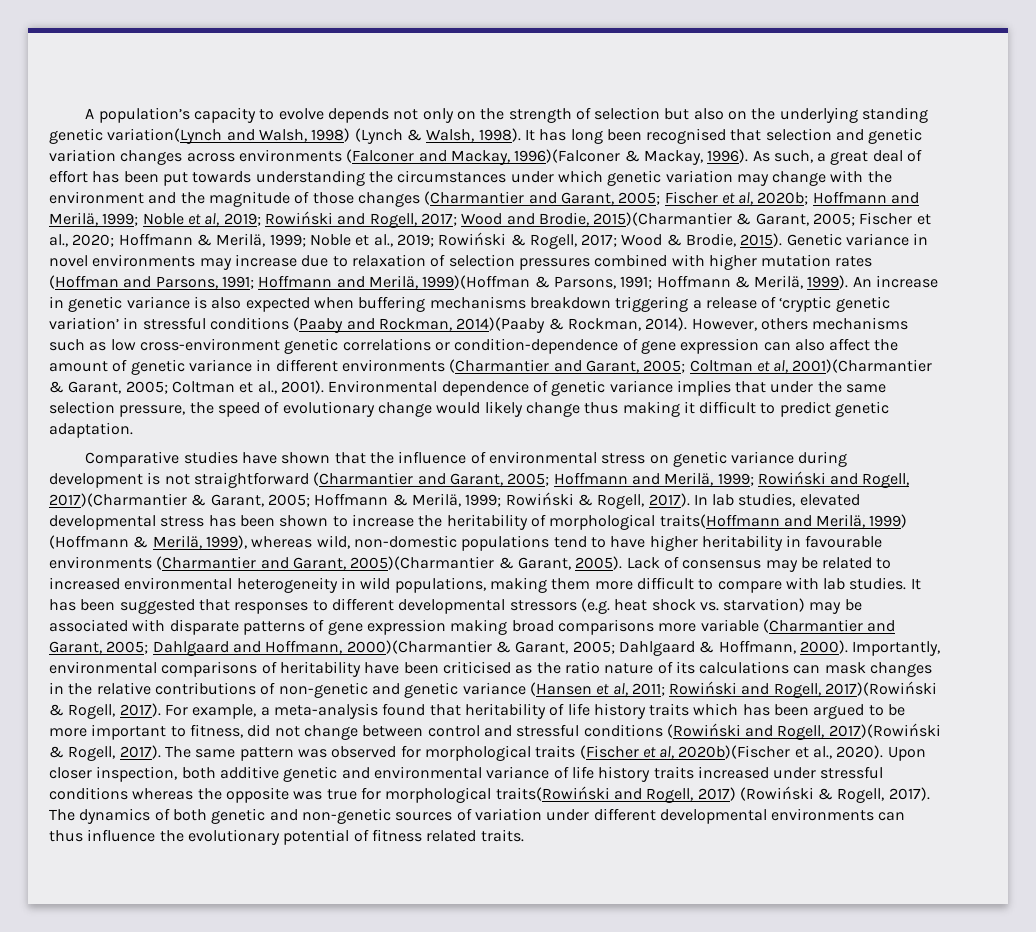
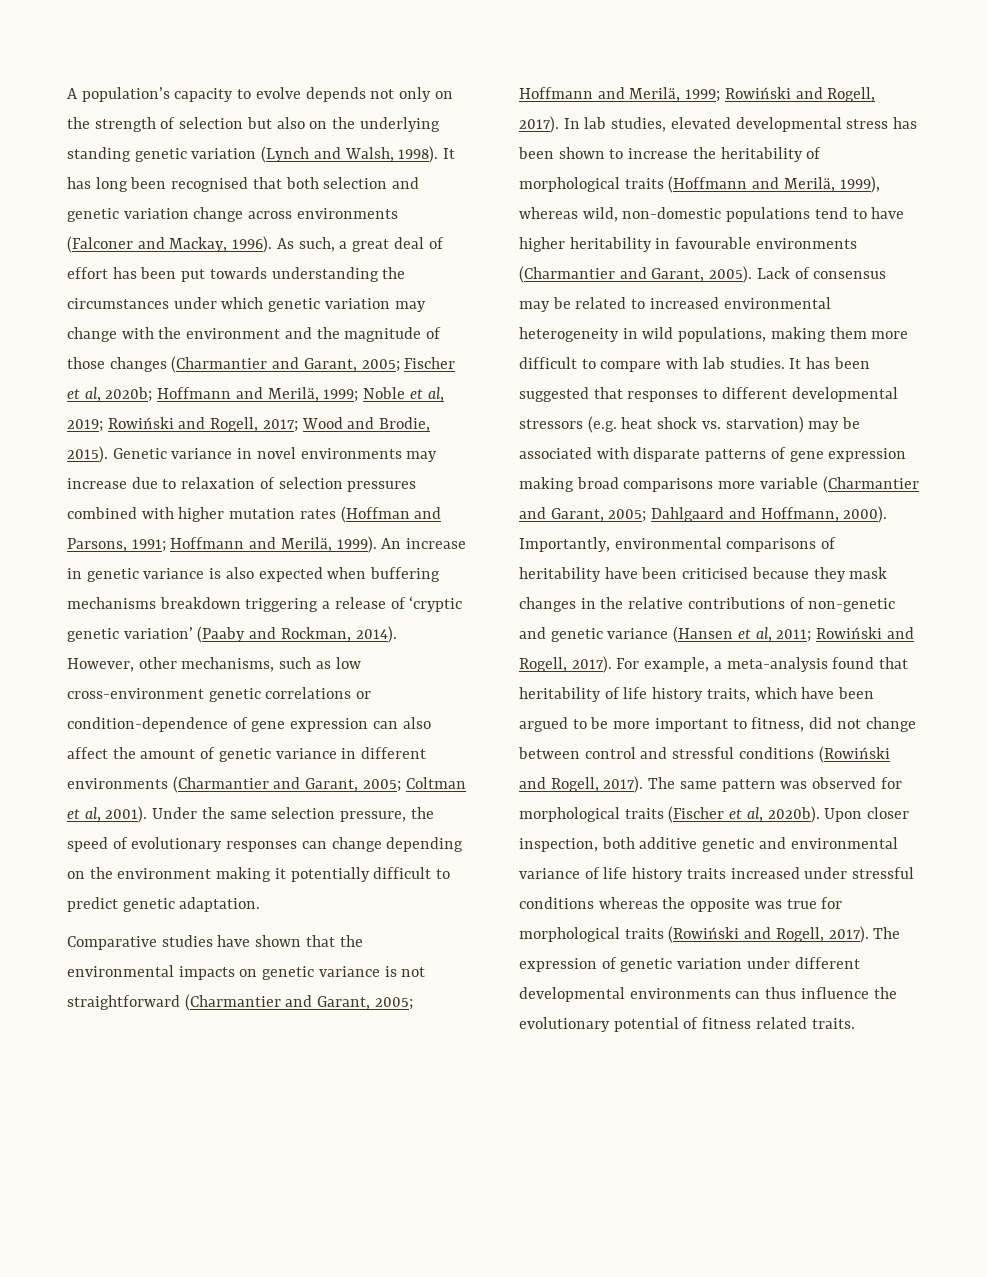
- A population’s capacity to evolve depends not only on the strength of selection but also on the underlying standing genetic variation(Lynch and Walsh, 1998) (Lynch & Walsh, 1998).
+ A population’s capacity to evolve depends not only on the strength of selection but also on the underlying standing genetic variation (Lynch and Walsh, 1998).
- It has long been recognised that selection and genetic variation changes across environments (Falconer and Mackay, 1996)(Falconer & Mackay, 1996).
+ It has long been recognised that both selection and genetic variation change across environments (Falconer and Mackay, 1996).
- As such, a great deal of effort has been put towards understanding the circumstances under which genetic variation may change with the environment and the magnitude of those changes (Charmantier and Garant, 2005; Fischer et al, 2020b; Hoffmann and Merilä, 1999; Noble et al, 2019; Rowiński and Rogell, 2017; Wood and Brodie, 2015)(Charmantier & Garant, 2005; Fischer et al., 2020; Hoffmann & Merilä, 1999; Noble et al., 2019; Rowiński & Rogell, 2017; Wood & Brodie, 2015).
+ As such, a great deal of effort has been put towards understanding the circumstances under which genetic variation may change with the environment and the magnitude of those changes (Charmantier and Garant, 2005; Fischer et al, 2020b; Hoffmann and Merilä, 1999; Noble et al, 2019; Rowiński and Rogell, 2017; Wood and Brodie, 2015).
- Genetic variance in novel environments may increase due to relaxation of selection pressures combined with higher mutation rates (Hoffman and Parsons, 1991; Hoffmann and Merilä, 1999)(Hoffman & Parsons, 1991; Hoffmann & Merilä, 1999).
+ Genetic variance in novel environments may increase due to relaxation of selection pressures combined with higher mutation rates (Hoffman and Parsons, 1991; Hoffmann and Merilä, 1999).
- An increase in genetic variance is also expected when buffering mechanisms breakdown triggering a release of ‘cryptic genetic variation’ in stressful conditions (Paaby and Rockman, 2014)(Paaby & Rockman, 2014). However, others mechanisms such as low cross-environment genetic correlations or condition-dependence of gene expression can also affect the amount of genetic variance in different environments (Charmantier and Garant, 2005;
+ An increase in genetic variance is also expected when buffering mechanisms breakdown triggering a release of ‘cryptic genetic variation’ (Paaby and Rockman, 2014). However, other mechanisms, such as low cross-environment genetic correlations or condition-dependence of gene expression can also affect the amount of genetic variance in different environments (Charmantier and Garant, 2005;
- Coltman et al, 2001)(Charmantier & Garant, 2005; Coltman et al., 2001). Environmental dependence of genetic variance implies that under the same selection pressure, the speed of evolutionary change would likely change thus making it difficult to predict genetic adaptation.
+ Coltman et al, 2001). Under the same selection pressure, the speed of evolutionary responses can change depending on the environment making it potentially difficult to predict genetic adaptation.
- Comparative studies have shown that the influence of environmental stress on genetic variance during development is not straightforward (Charmantier and Garant, 2005; Hoffmann and Merilä, 1999; Rowiński and Rogell, 2017)(Charmantier & Garant, 2005; Hoffmann & Merilä, 1999; Rowiński & Rogell, 2017).
+ Comparative studies have shown that the environmental impacts on genetic variance is not straightforward (Charmantier and Garant, 2005; Hoffmann and Merilä, 1999; Rowiński and Rogell, 2017).
- In lab studies, elevated developmental stress has been shown to increase the heritability of morphological traits(Hoffmann and Merilä, 1999) (Hoffmann & Merilä, 1999), whereas wild, non-domestic populations tend to have higher heritability in favourable environments (Charmantier and Garant, 2005)(Charmantier & Garant, 2005).
+ In lab studies, elevated developmental stress has been shown to increase the heritability of morphological traits (Hoffmann and Merilä, 1999), whereas wild, non-domestic populations tend to have higher heritability in favourable environments (Charmantier and Garant, 2005).
- It has been suggested that responses to different developmental stressors (e.g. heat shock vs. starvation) may be associated with disparate patterns of gene expression making broad comparisons more variable (Charmantier and Garant, 2005; Dahlgaard and Hoffmann, 2000)(Charmantier & Garant, 2005; Dahlgaard & Hoffmann, 2000).
+ It has been suggested that responses to different developmental stressors (e.g. heat shock vs. starvation) may be associated with disparate patterns of gene expression making broad comparisons more variable (Charmantier and Garant, 2005; Dahlgaard and Hoffmann, 2000).
- Importantly, environmental comparisons of heritability have been criticised as the ratio nature of its calculations can mask changes in the relative contributions of non-genetic and genetic variance (Hansen et al, 2011; Rowiński and Rogell, 2017)(Rowiński & Rogell, 2017).
+ Importantly, environmental comparisons of heritability have been criticised because they mask changes in the relative contributions of non-genetic and genetic variance (Hansen et al, 2011; Rowiński and Rogell, 2017).
- For example, a meta-analysis found that heritability of life history traits which has been argued to be more important to fitness, did not change between control and stressful conditions (Rowiński and Rogell, 2017)(Rowiński & Rogell, 2017).
+ For example, a meta-analysis found that heritability of life history traits, which have been argued to be more important to fitness, did not change between control and stressful conditions (Rowiński and Rogell, 2017).
- The same pattern was observed for morphological traits (Fischer et al, 2020b)(Fischer et al., 2020).
+ The same pattern was observed for morphological traits (Fischer et al, 2020b).
- Upon closer inspection, both additive genetic and environmental variance of life history traits increased under stressful conditions whereas the opposite was true for morphological traits(Rowiński and Rogell, 2017) (Rowiński & Rogell, 2017). The dynamics of both genetic and non-genetic sources of variation under different developmental environments can thus influence the evolutionary potential of fitness related traits.
+ Upon closer inspection, both additive genetic and environmental variance of life history traits increased under stressful conditions whereas the opposite was true for morphological traits (Rowiński and Rogell, 2017). The expression of genetic variation under different developmental environments can thus influence the evolutionary potential of fitness related traits.

